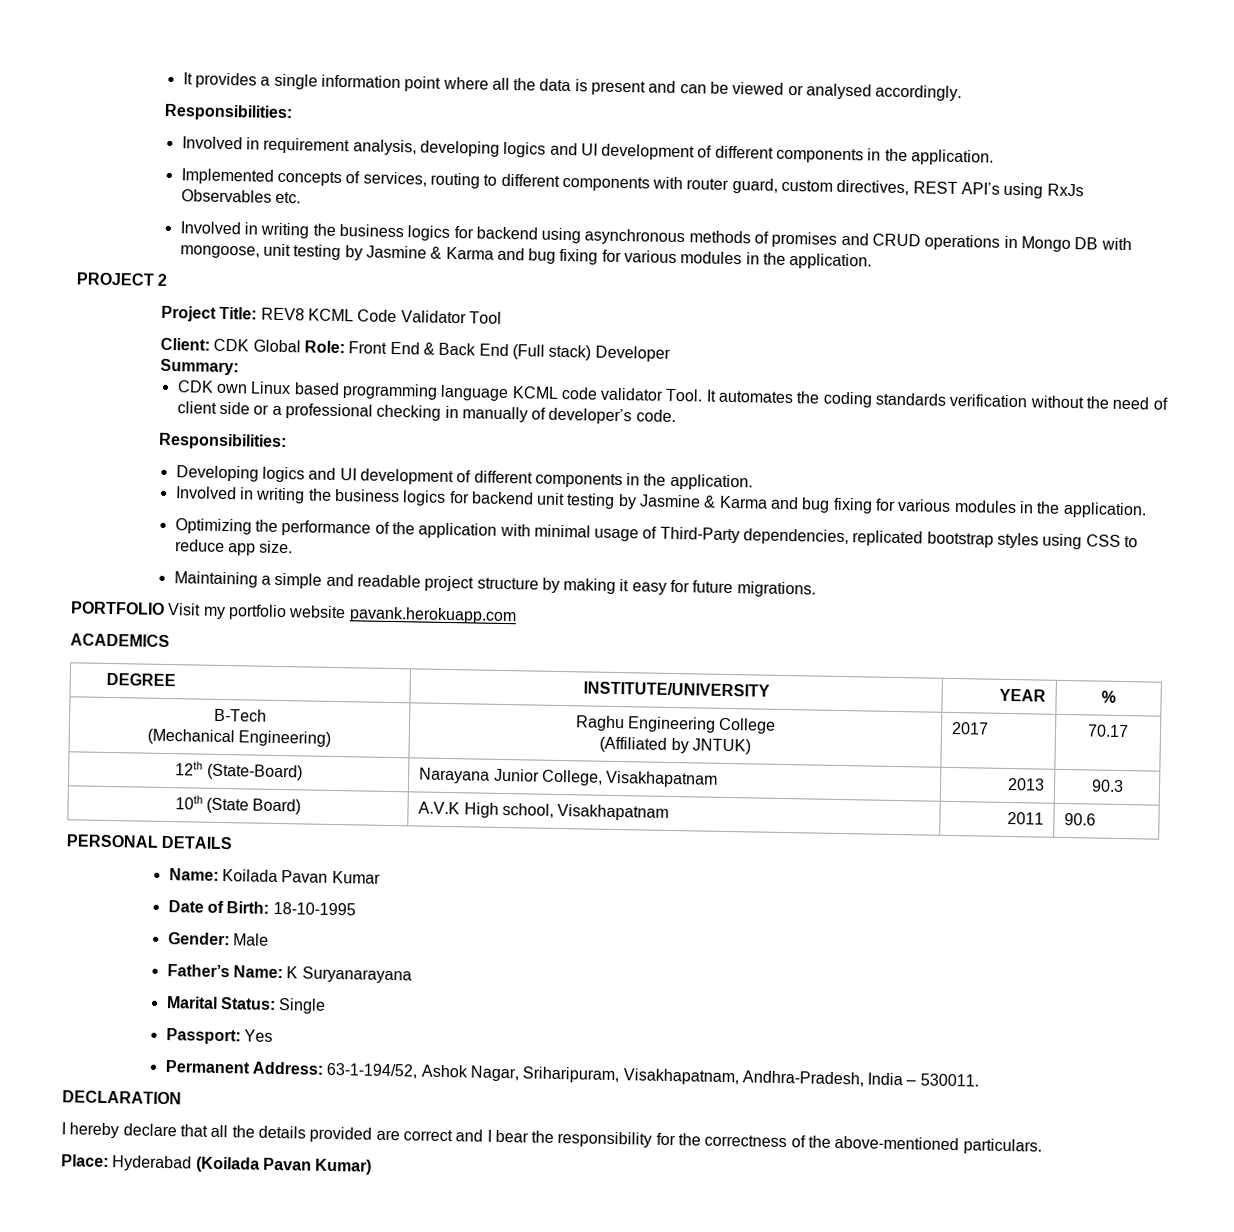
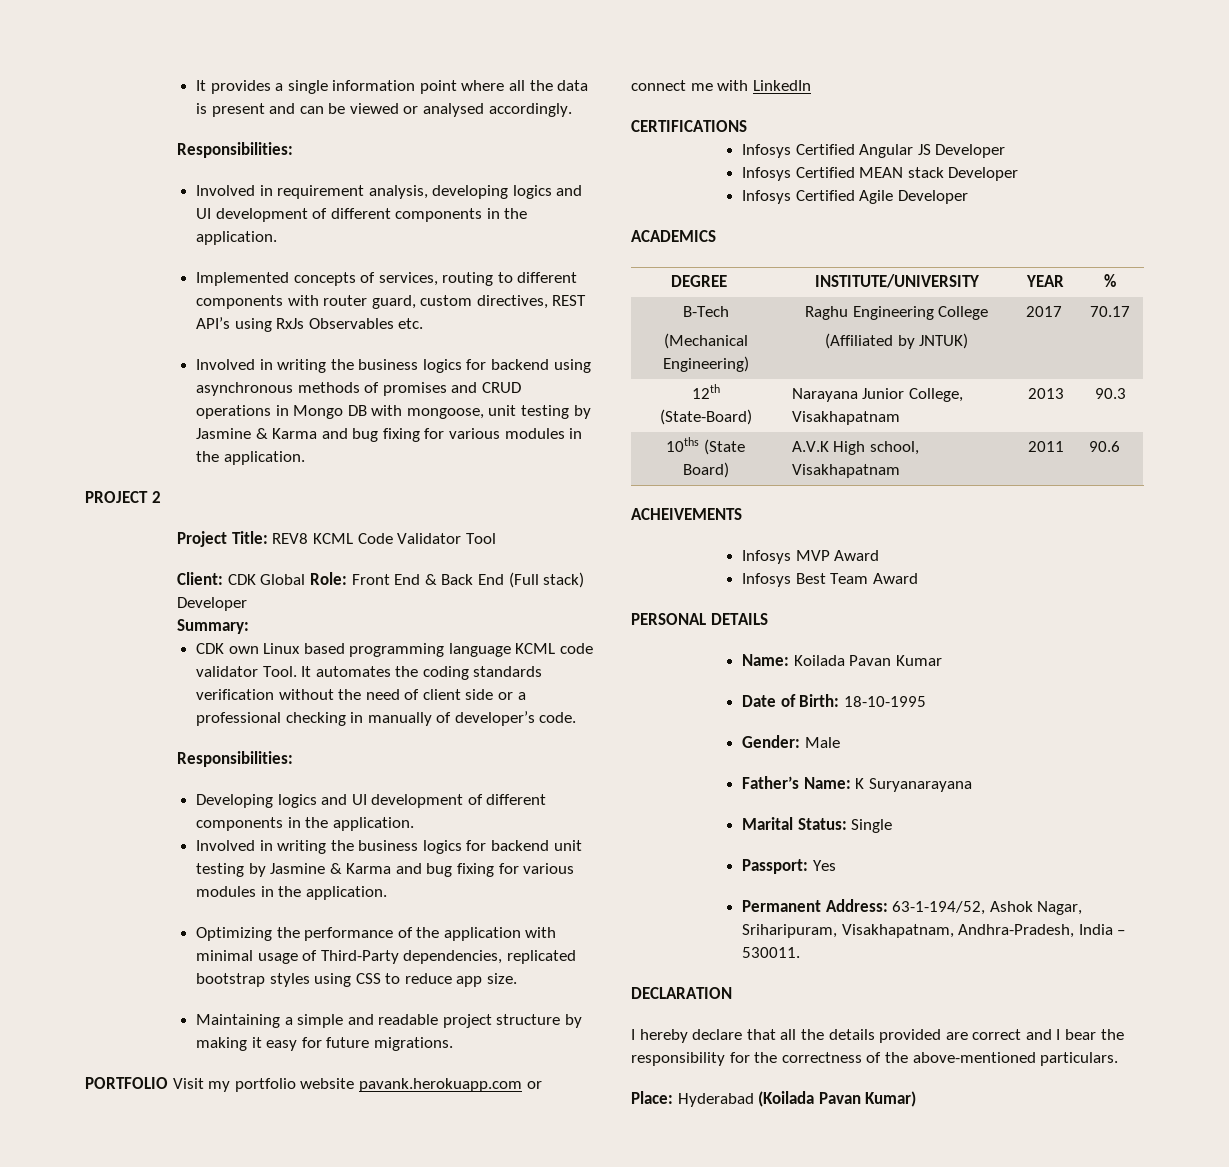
- PORTFOLIO Visit my portfolio website pavank.herokuapp.com
+ PORTFOLIO Visit my portfolio website pavank.herokuapp.com or connect me with LinkedIn
+ CERTIFICATIONS
+ Infosys Certified Angular JS Developer
+ Infosys Certified MEAN stack Developer
+ Infosys Certified Agile Developer
- 10th (State Board) | A.V.K High school, Visakhapatnam | 2011 | 90.6
+ 10ths (State Board) | A.V.K High school, Visakhapatnam | 2011 | 90.6
+ ACHEIVEMENTS
+ Infosys MVP Award
+ Infosys Best Team Award

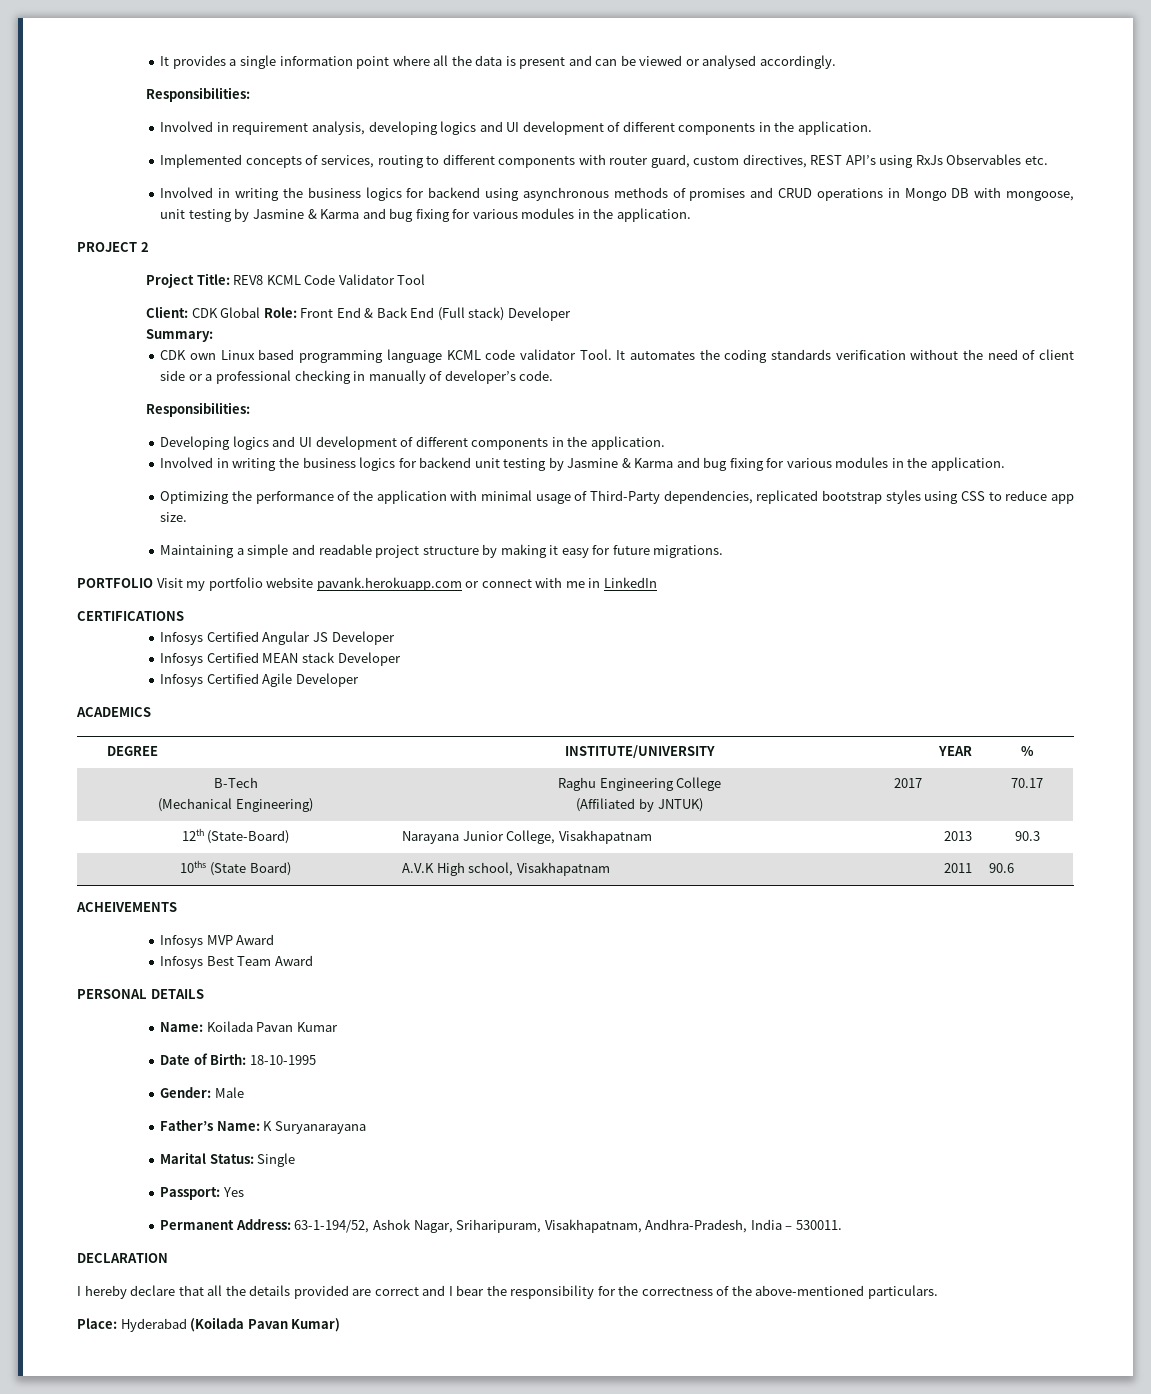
- PORTFOLIO Visit my portfolio website pavank.herokuapp.com or connect me with LinkedIn
+ PORTFOLIO Visit my portfolio website pavank.herokuapp.com or connect with me in LinkedIn

